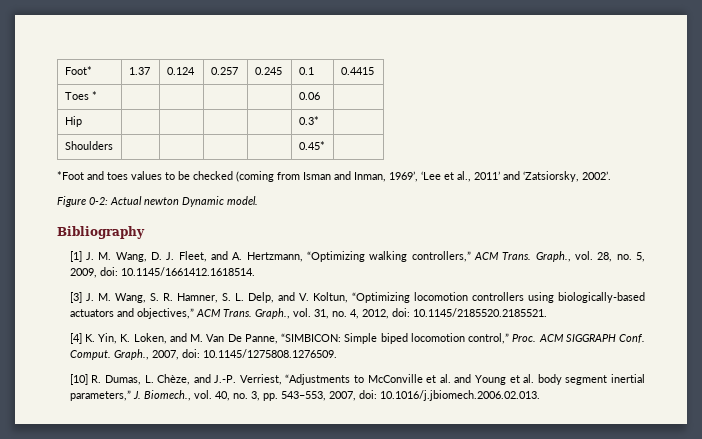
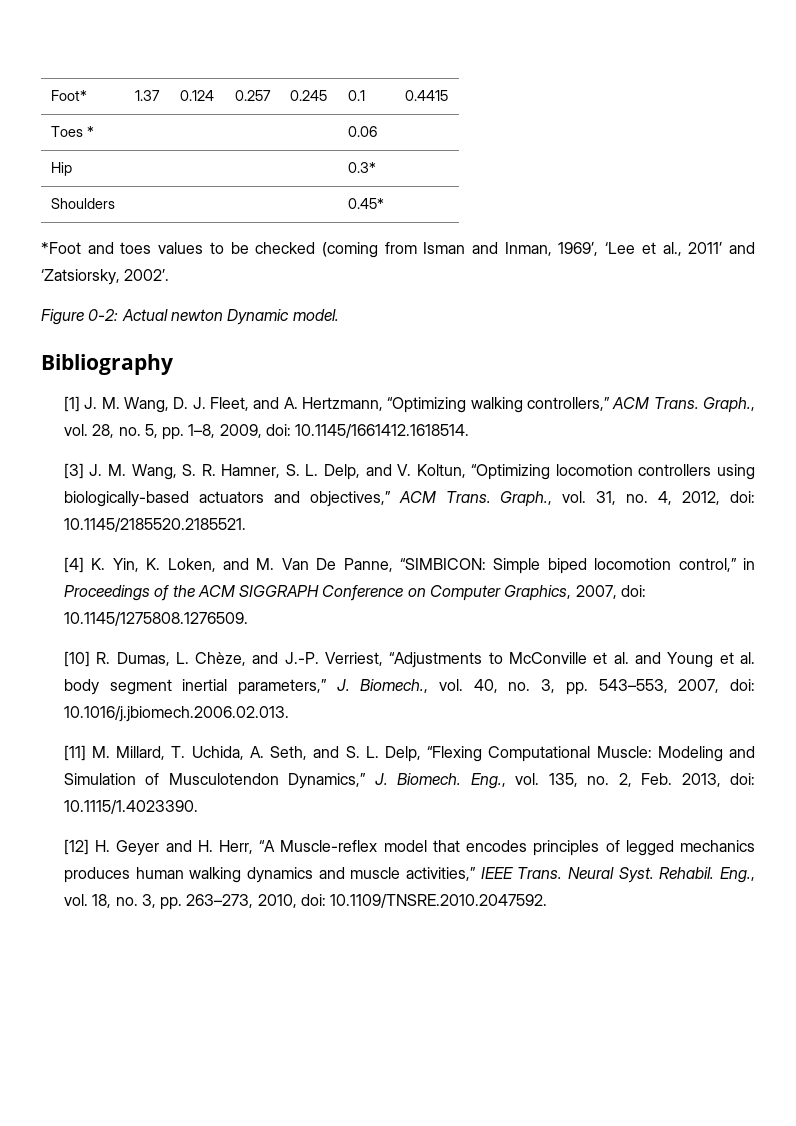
- Graph., vol. 28, no. 5, 2009, doi: 10.1145/1661412.1618514.
+ Graph., vol. 28, no. 5, pp. 1–8, 2009, doi: 10.1145/1661412.1618514.
- [4] K. Yin, K. Loken, and M. Van De Panne, “SIMBICON: Simple biped locomotion control,” Proc. ACM SIGGRAPH Conf. Comput. Graph., 2007, doi: 10.1145/1275808.1276509.
+ [4] K. Yin, K. Loken, and M. Van De Panne, “SIMBICON: Simple biped locomotion control,” in Proceedings of the ACM SIGGRAPH Conference on Computer Graphics, 2007, doi: 10.1145/1275808.1276509.
+ [11] M. Millard, T. Uchida, A. Seth, and S. L. Delp, “Flexing Computational Muscle: Modeling and Simulation of Musculotendon Dynamics,” J. Biomech. Eng., vol. 135, no. 2, Feb. 2013, doi: 10.1115/1.4023390.
+ [12] H. Geyer and H. Herr, “A Muscle-reflex model that encodes principles of legged mechanics produces human walking dynamics and muscle activities,” IEEE Trans. Neural Syst. Rehabil. Eng., vol. 18, no. 3, pp. 263–273, 2010, doi: 10.1109/TNSRE.2010.2047592.

